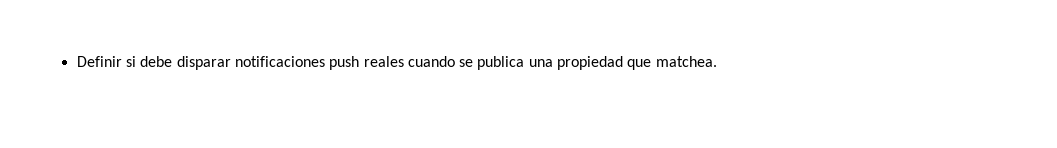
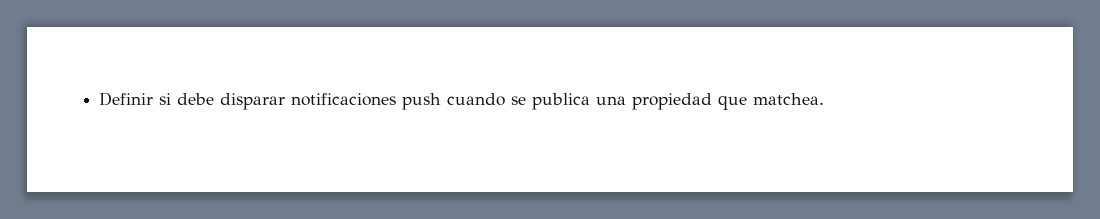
- Definir si debe disparar notificaciones push reales cuando se publica una propiedad que matchea.
+ Definir si debe disparar notificaciones push cuando se publica una propiedad que matchea.

